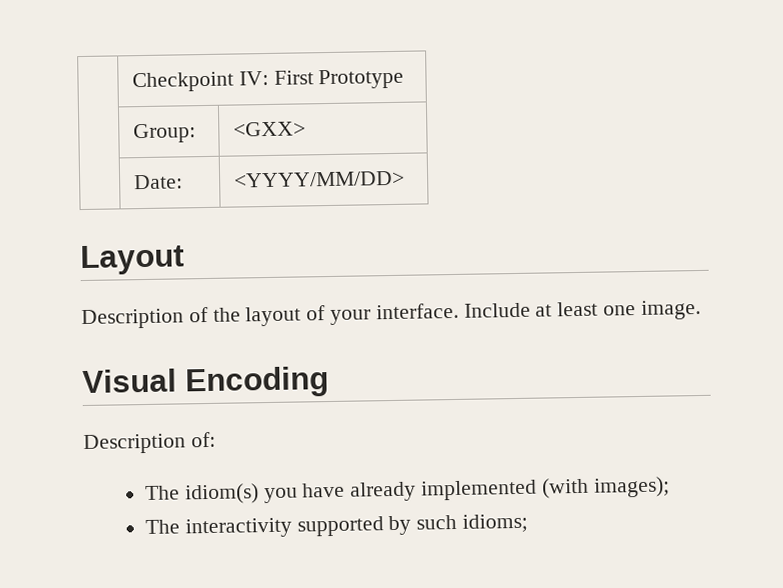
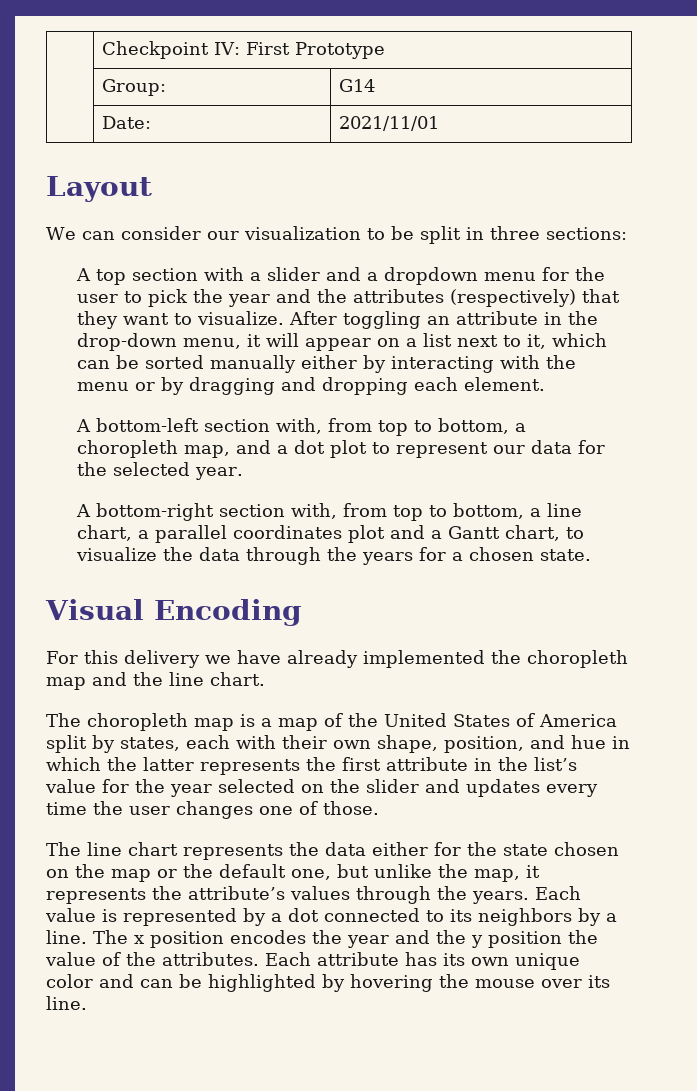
- | Group: | <GXX>
+ | Group: | G14
- | Date: | <YYYY/MM/DD>
+ | Date: | 2021/11/01
- Description of the layout of your interface. Include at least one image.
+ We can consider our visualization to be split in three sections:
+ A top section with a slider and a dropdown menu for the user to pick the year and the attributes (respectively) that they want to visualize. After toggling an attribute in the drop-down menu, it will appear on a list next to it, which can be sorted manually either by interacting with the menu or by dragging and dropping each element.
+ A bottom-left section with, from top to bottom, a choropleth map, and a dot plot to represent our data for the selected year.
+ A bottom-right section with, from top to bottom, a line chart, a parallel coordinates plot and a Gantt chart, to visualize the data through the years for a chosen state.
  Visual Encoding
- Description of:
- The idiom(s) you have already implemented (with images);
- The interactivity supported by such idioms;
+ For this delivery we have already implemented the choropleth map and the line chart.
+ The choropleth map is a map of the United States of America split by states, each with their own shape, position, and hue in which the latter represents the first attribute in the list’s value for the year selected on the slider and updates every time the user changes one of those.
+ The line chart represents the data either for the state chosen on the map or the default one, but unlike the map, it represents the attribute’s values through the years. Each value is represented by a dot connected to its neighbors by a line. The x position encodes the year and the y position the value of the attributes. Each attribute has its own unique color and can be highlighted by hovering the mouse over its line.

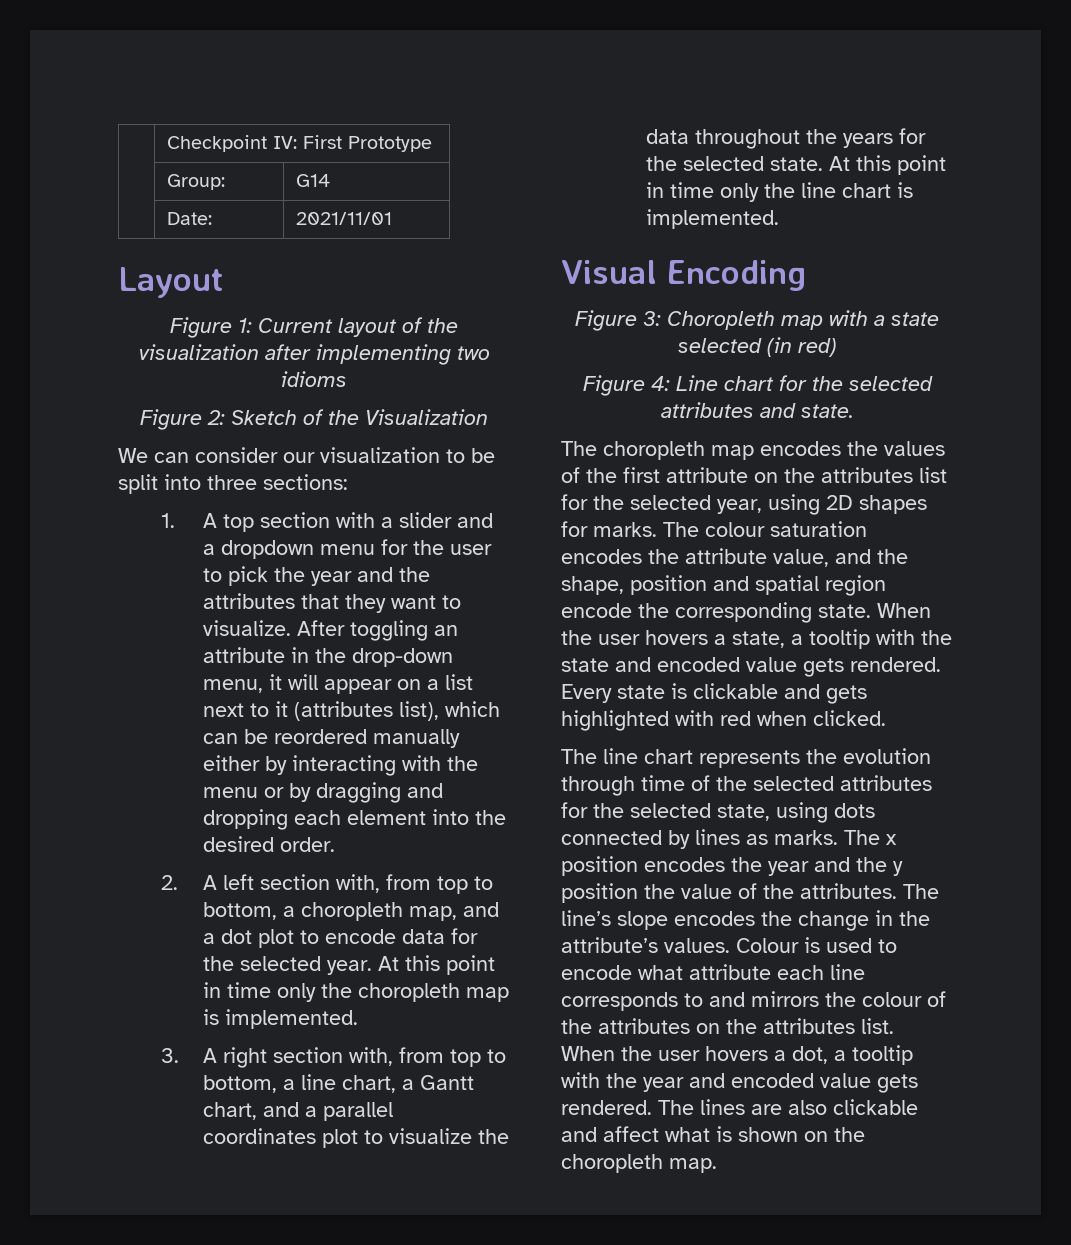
+ Figure 1: Current layout of the visualization after implementing two idioms
+ Figure 2: Sketch of the Visualization
- We can consider our visualization to be split in three sections:
+ We can consider our visualization to be split into three sections:
- A top section with a slider and a dropdown menu for the user to pick the year and the attributes (respectively) that they want to visualize.
+ 1. A top section with a slider and a dropdown menu for the user to pick the year and the attributes that they want to visualize.
- After toggling an attribute in the drop-down menu, it will appear on a list next to it, which can be sorted manually either by interacting with the menu or by dragging and dropping each element.
- A bottom-left section with, from top to bottom, a choropleth map, and a dot plot to represent our data for the selected year.
- A bottom-right section with, from top to bottom, a line chart, a parallel coordinates plot and a Gantt chart, to visualize the data through the years for a chosen state.
+ After toggling an attribute in the drop-down menu, it will appear on a list next to it (attributes list), which can be reordered manually either by interacting with the menu or by dragging and dropping each element into the desired order.
+ 2. A left section with, from top to bottom, a choropleth map, and a dot plot to encode data for the selected year. At this point in time only the choropleth map is implemented.
+ 3. A right section with, from top to bottom, a line chart, a Gantt chart, and a parallel coordinates plot to visualize the data throughout the years for the selected state. At this point in time only the line chart is implemented.
  Visual Encoding
- For this delivery we have already implemented the choropleth map and the line chart.
- The choropleth map is a map of the United States of America split by states, each with their own shape, position, and hue in which the latter represents the first attribute in the list’s value for the year selected on the slider and updates every time the user changes one of those.
+ Figure 3: Choropleth map with a state selected (in red)
+ Figure 4: Line chart for the selected attributes and state.
+ The choropleth map encodes the values of the first attribute on the attributes list for the selected year, using 2D shapes for marks. The colour saturation encodes the attribute value, and the shape, position and spatial region encode the corresponding state. When the user hovers a state, a tooltip with the state and encoded value gets rendered. Every state is clickable and gets highlighted with red when clicked.
- The line chart represents the data either for the state chosen on the map or the default one, but unlike the map, it represents the attribute’s values through the years. Each value is represented by a dot connected to its neighbors by a line.
+ The line chart represents the evolution through time of the selected attributes for the selected state, using dots connected by lines as marks.
- Each attribute has its own unique color and can be highlighted by hovering the mouse over its line.
+ The line’s slope encodes the change in the attribute’s values. Colour is used to encode what attribute each line corresponds to and mirrors the colour of the attributes on the attributes list. When the user hovers a dot, a tooltip with the year and encoded value gets rendered. The lines are also clickable and affect what is shown on the choropleth map.

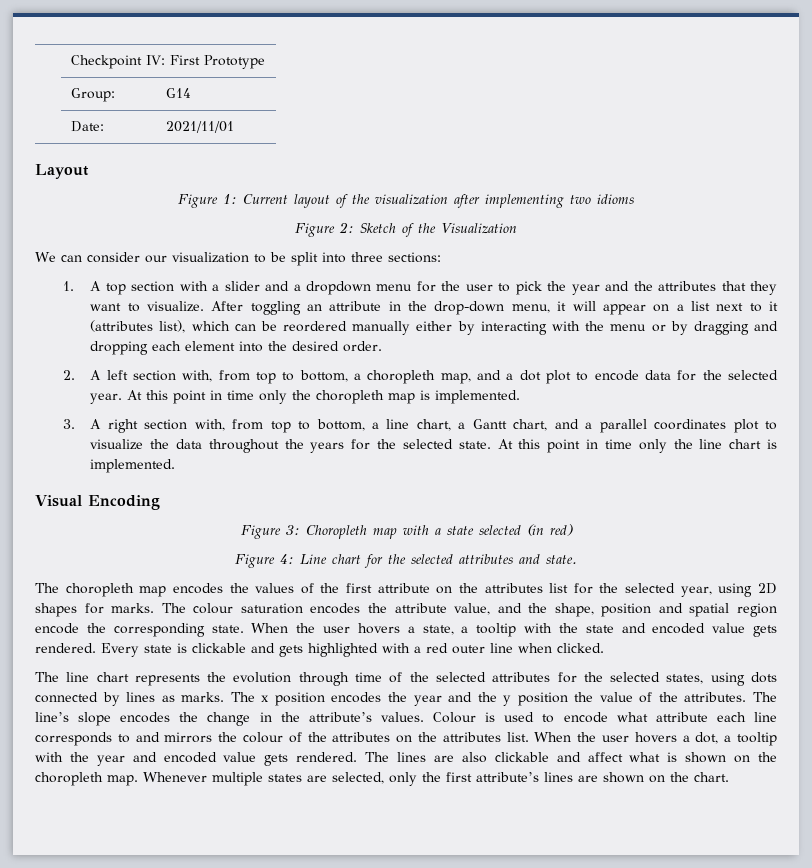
- Every state is clickable and gets highlighted with red when clicked.
+ Every state is clickable and gets highlighted with a red outer line when clicked.
- The line chart represents the evolution through time of the selected attributes for the selected state, using dots connected by lines as marks.
+ The line chart represents the evolution through time of the selected attributes for the selected states, using dots connected by lines as marks.
+ Whenever multiple states are selected, only the first attribute’s lines are shown on the chart.

